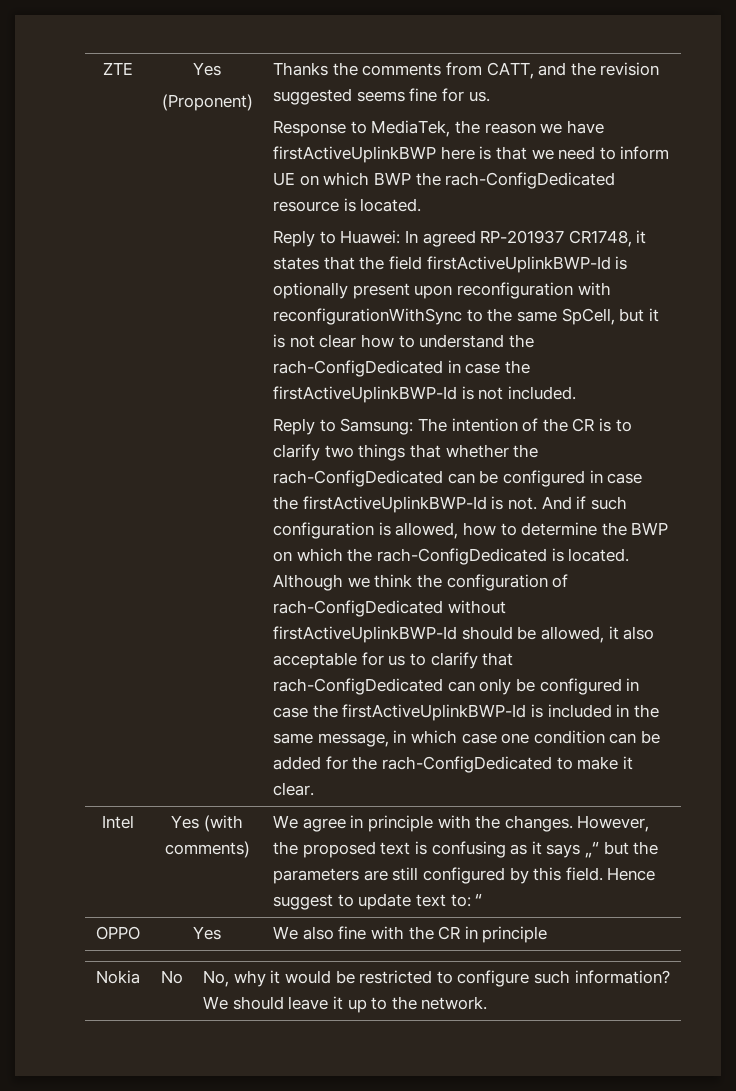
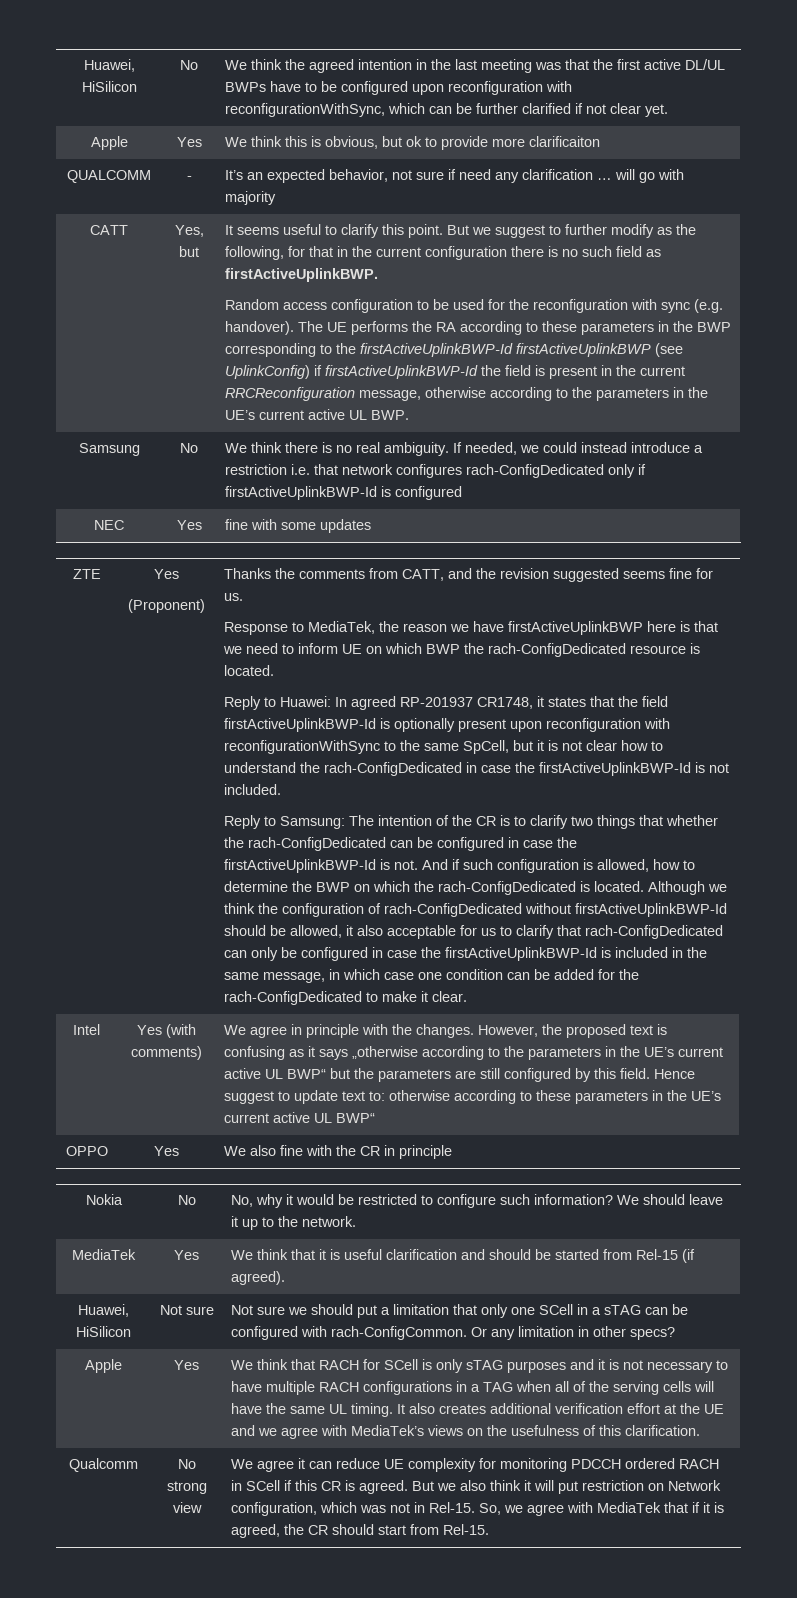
+ Huawei, HiSilicon | No | We think the agreed intention in the last meeting was that the first active DL/UL BWPs have to be configured upon reconfiguration with reconfigurationWithSync, which can be further clarified if not clear yet.
+ Apple | Yes | We think this is obvious, but ok to provide more clarificaiton
+ QUALCOMM | - | It’s an expected behavior, not sure if need any clarification … will go with majority
+ CATT | Yes, but | It seems useful to clarify this point. But we suggest to further modify as the following, for that in the current configuration there is no such field as firstActiveUplinkBWP.
+ Random access configuration to be used for the reconfiguration with sync (e.g. handover). The UE performs the RA according to these parameters in the BWP corresponding to the firstActiveUplinkBWP-Id firstActiveUplinkBWP (see UplinkConfig) if firstActiveUplinkBWP-Id the field is present in the current RRCReconfiguration message, otherwise according to the parameters in the UE’s current active UL BWP.
+ Samsung | No | We think there is no real ambiguity. If needed, we could instead introduce a restriction i.e. that network configures rach-ConfigDedicated only if firstActiveUplinkBWP-Id is configured
+ NEC | Yes | fine with some updates
- However, the proposed text is confusing as it says „“ but the parameters are still configured by this field.
+ However, the proposed text is confusing as it says „otherwise according to the parameters in the UE’s current active UL BWP“ but the parameters are still configured by this field.
- Hence suggest to update text to: “
+ Hence suggest to update text to: otherwise according to these parameters in the UE’s current active UL BWP“
+ MediaTek | Yes | We think that it is useful clarification and should be started from Rel-15 (if agreed).
+ Huawei, HiSilicon | Not sure | Not sure we should put a limitation that only one SCell in a sTAG can be configured with rach-ConfigCommon. Or any limitation in other specs?
+ Apple | Yes | We think that RACH for SCell is only sTAG purposes and it is not necessary to have multiple RACH configurations in a TAG when all of the serving cells will have the same UL timing. It also creates additional verification effort at the UE and we agree with MediaTek’s views on the usefulness of this clarification.
+ Qualcomm | No strong view | We agree it can reduce UE complexity for monitoring PDCCH ordered RACH in SCell if this CR is agreed. But we also think it will put restriction on Network configuration, which was not in Rel-15. So, we agree with MediaTek that if it is agreed, the CR should start from Rel-15.

